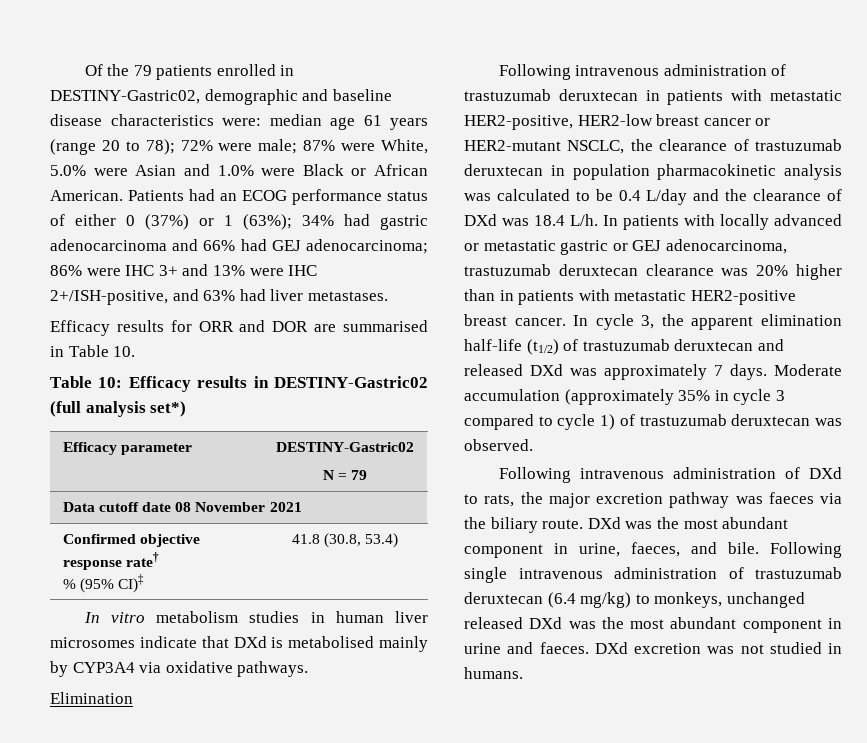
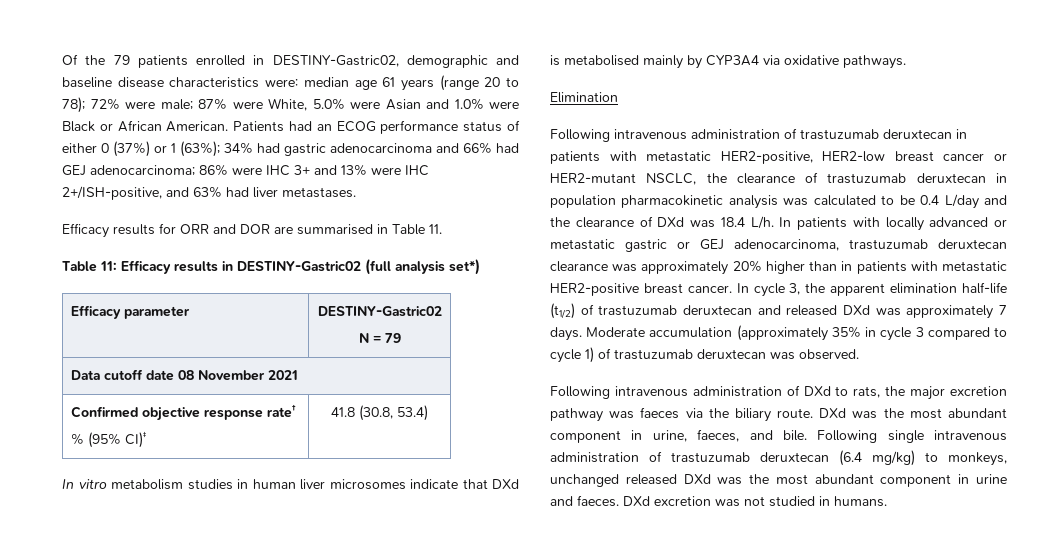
- Efficacy results for ORR and DOR are summarised in Table 10.
- Table 10: Efficacy results in DESTINY-Gastric02 (full analysis set*)
+ Efficacy results for ORR and DOR are summarised in Table 11.
+ Table 11: Efficacy results in DESTINY-Gastric02 (full analysis set*)
- Following intravenous administration of trastuzumab deruxtecan in patients with metastatic HER2-positive, HER2-low breast cancer or HER2-mutant NSCLC, the clearance of trastuzumab deruxtecan in population pharmacokinetic analysis was calculated to be 0.4 L/day and the clearance of DXd was 18.4 L/h. In patients with locally advanced or metastatic gastric or GEJ adenocarcinoma, trastuzumab deruxtecan clearance was 20% higher than in patients with metastatic HER2-positive breast cancer.
+ Following intravenous administration of trastuzumab deruxtecan in patients with metastatic HER2-positive, HER2-low breast cancer or HER2-mutant NSCLC, the clearance of trastuzumab deruxtecan in population pharmacokinetic analysis was calculated to be 0.4 L/day and the clearance of DXd was 18.4 L/h. In patients with locally advanced or metastatic gastric or GEJ adenocarcinoma, trastuzumab deruxtecan clearance was approximately 20% higher than in patients with metastatic HER2-positive breast cancer.

